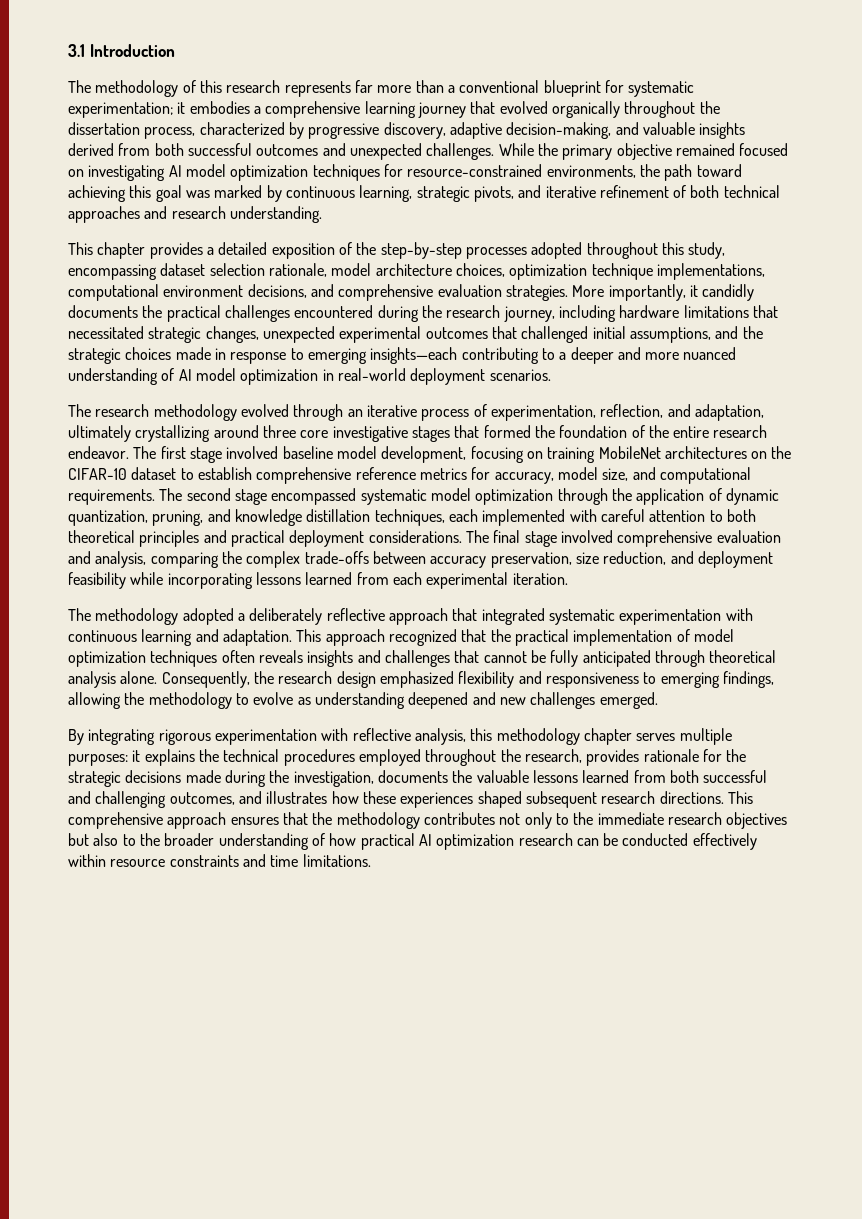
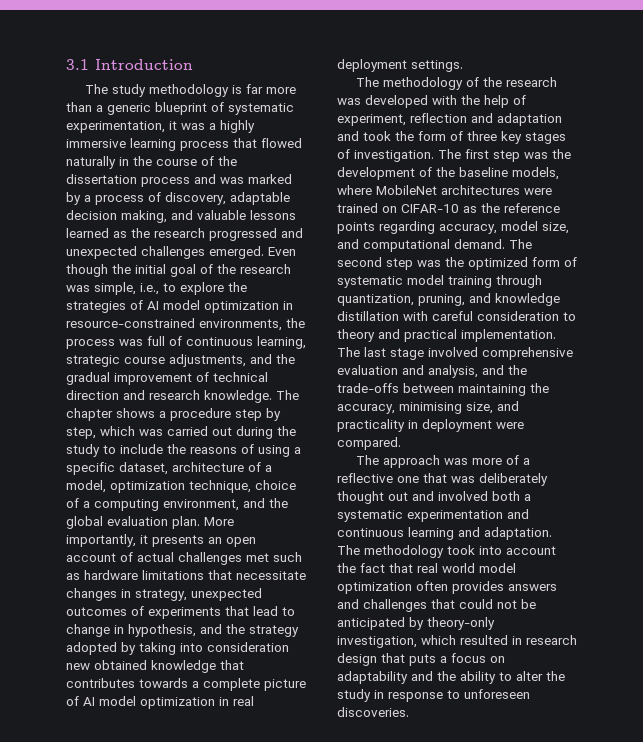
- The methodology of this research represents far more than a conventional blueprint for systematic experimentation; it embodies a comprehensive learning journey that evolved organically throughout the dissertation process, characterized by progressive discovery, adaptive decision-making, and valuable insights derived from both successful outcomes and unexpected challenges. While the primary objective remained focused on investigating AI model optimization techniques for resource-constrained environments, the path toward achieving this goal was marked by continuous learning, strategic pivots, and iterative refinement of both technical approaches and research understanding.
- This chapter provides a detailed exposition of the step-by-step processes adopted throughout this study, encompassing dataset selection rationale, model architecture choices, optimization technique implementations, computational environment decisions, and comprehensive evaluation strategies. More importantly, it candidly documents the practical challenges encountered during the research journey, including hardware limitations that necessitated strategic changes, unexpected experimental outcomes that challenged initial assumptions, and the strategic choices made in response to emerging insights—each contributing to a deeper and more nuanced understanding of AI model optimization in real-world deployment scenarios.
- The research methodology evolved through an iterative process of experimentation, reflection, and adaptation, ultimately crystallizing around three core investigative stages that formed the foundation of the entire research endeavor. The first stage involved baseline model development, focusing on training MobileNet architectures on the CIFAR-10 dataset to establish comprehensive reference metrics for accuracy, model size, and computational requirements.
+ The study methodology is far more than a generic blueprint of systematic experimentation, it was a highly immersive learning process that flowed naturally in the course of the dissertation process and was marked by a process of discovery, adaptable decision making, and valuable lessons learned as the research progressed and unexpected challenges emerged. Even though the initial goal of the research was simple, i.e., to explore the strategies of AI model optimization in resource-constrained environments, the process was full of continuous learning, strategic course adjustments, and the gradual improvement of technical direction and research knowledge. The chapter shows a procedure step by step, which was carried out during the study to include the reasons of using a specific dataset, architecture of a model, optimization technique, choice of a computing environment, and the global evaluation plan. More importantly, it presents an open account of actual challenges met such as hardware limitations that necessitate changes in strategy, unexpected outcomes of experiments that lead to change in hypothesis, and the strategy adopted by taking into consideration new obtained knowledge that contributes towards a complete picture of AI model optimization in real deployment settings.
+ The methodology of the research was developed with the help of experiment, reflection and adaptation and took the form of three key stages of investigation. The first step was the development of the baseline models, where MobileNet architectures were trained on CIFAR-10 as the reference points regarding accuracy, model size, and computational demand.
- The second stage encompassed systematic model optimization through the application of dynamic quantization, pruning, and knowledge distillation techniques, each implemented with careful attention to both theoretical principles and practical deployment considerations. The final stage involved comprehensive evaluation and analysis, comparing the complex trade-offs between accuracy preservation, size reduction, and deployment feasibility while incorporating lessons learned from each experimental iteration.
- The methodology adopted a deliberately reflective approach that integrated systematic experimentation with continuous learning and adaptation.
+ The second step was the optimized form of systematic model training through quantization, pruning, and knowledge distillation with careful consideration to theory and practical implementation. The last stage involved comprehensive evaluation and analysis, and the trade-offs between maintaining the accuracy, minimising size, and practicality in deployment were compared.
+ The approach was more of a reflective one that was deliberately thought out and involved both a systematic experimentation and continuous learning and adaptation.
- This approach recognized that the practical implementation of model optimization techniques often reveals insights and challenges that cannot be fully anticipated through theoretical analysis alone. Consequently, the research design emphasized flexibility and responsiveness to emerging findings, allowing the methodology to evolve as understanding deepened and new challenges emerged.
- By integrating rigorous experimentation with reflective analysis, this methodology chapter serves multiple purposes: it explains the technical procedures employed throughout the research, provides rationale for the strategic decisions made during the investigation, documents the valuable lessons learned from both successful and challenging outcomes, and illustrates how these experiences shaped subsequent research directions. This comprehensive approach ensures that the methodology contributes not only to the immediate research objectives but also to the broader understanding of how practical AI optimization research can be conducted effectively within resource constraints and time limitations.
+ The methodology took into account the fact that real world model optimization often provides answers and challenges that could not be anticipated by theory-only investigation, which resulted in research design that puts a focus on adaptability and the ability to alter the study in response to unforeseen discoveries.

